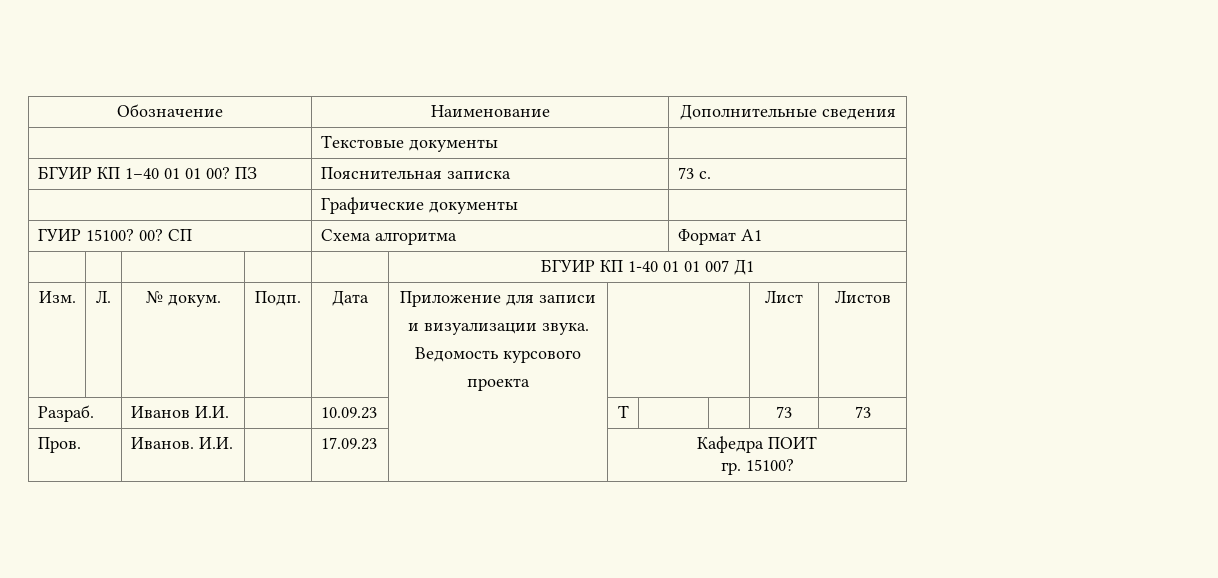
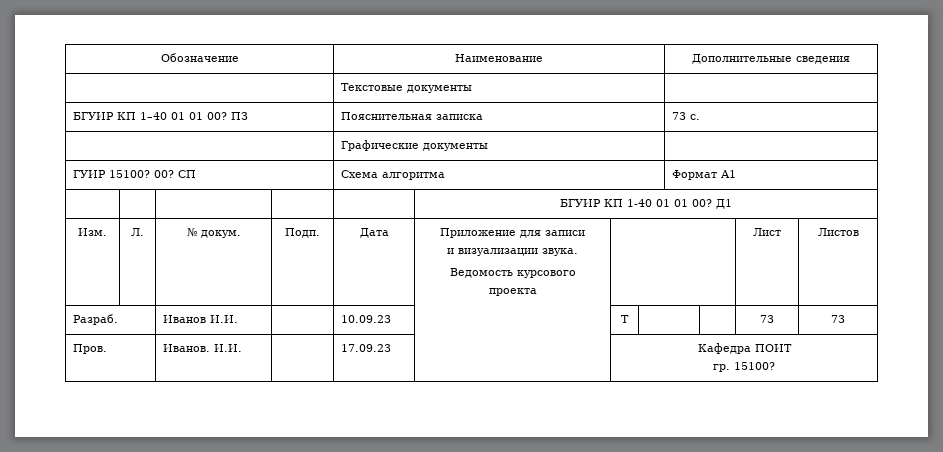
- | | | | | БГУИР КП 1-40 01 01 007 Д1
+ | | | | | БГУИР КП 1-40 01 01 00? Д1

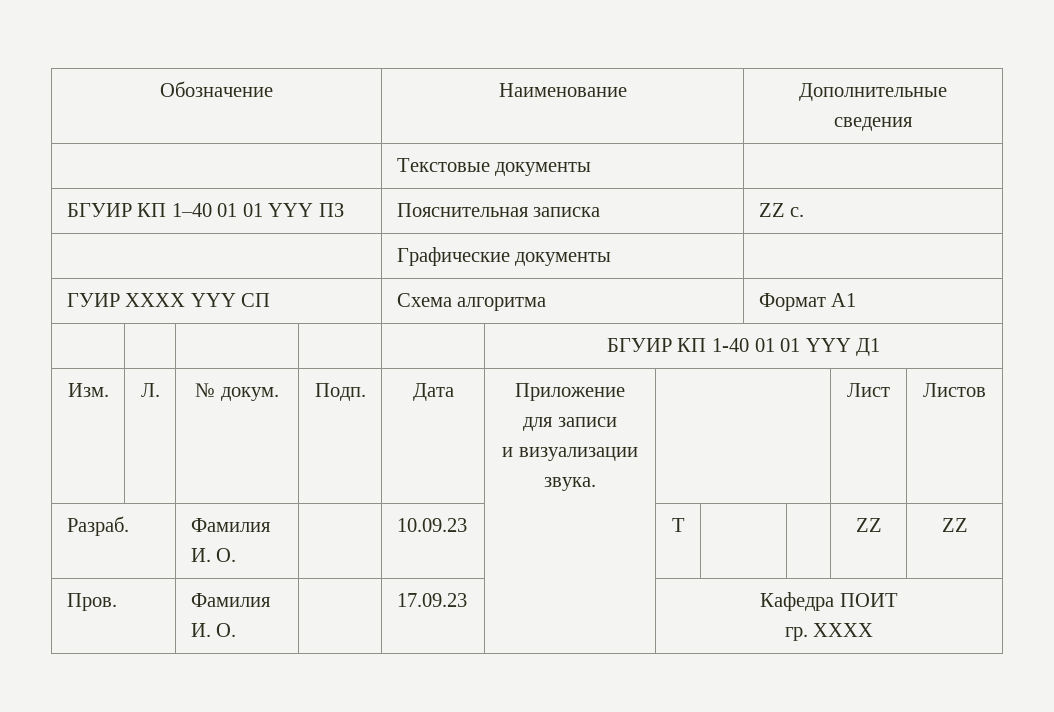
- БГУИР КП 1–40 01 01 00? ПЗ | Пояснительная записка | 73 с.
+ БГУИР КП 1–40 01 01 YYY ПЗ | Пояснительная записка | ZZ с.
- ГУИР 15100? 00? СП | Схема алгоритма | Формат А1
+ ГУИР XXXX YYY СП | Схема алгоритма | Формат А1
- | | | | | БГУИР КП 1-40 01 01 00? Д1
+ | | | | | БГУИР КП 1-40 01 01 YYY Д1
  Изм. | Л. | № докум. | Подп. | Дата | Приложение для записи
- и визуализации звука.
- Ведомость курсового
- проекта | | Лист | Листов
+ и визуализации звука. | | Лист | Листов
- Разраб. | Иванов И.И. | | 10.09.23 | | Т | | | 73 | 73
+ Разраб. | Фамилия И. О. | | 10.09.23 | | Т | | | ZZ | ZZ
- Пров. | Иванов. И.И. | | 17.09.23 | | Кафедра ПОИТ
- гр. 15100?
+ Пров. | Фамилия И. О. | | 17.09.23 | | Кафедра ПОИТ
+ гр. XXXX

